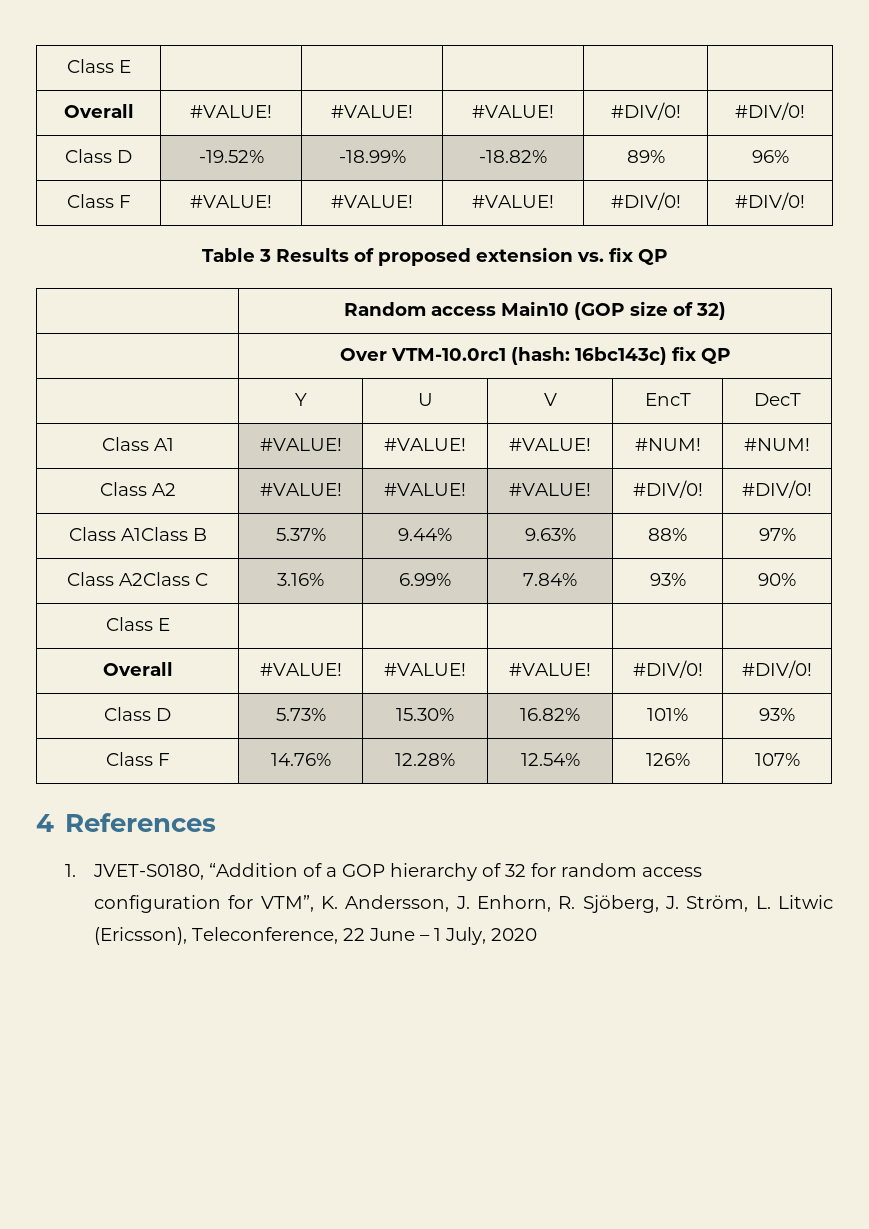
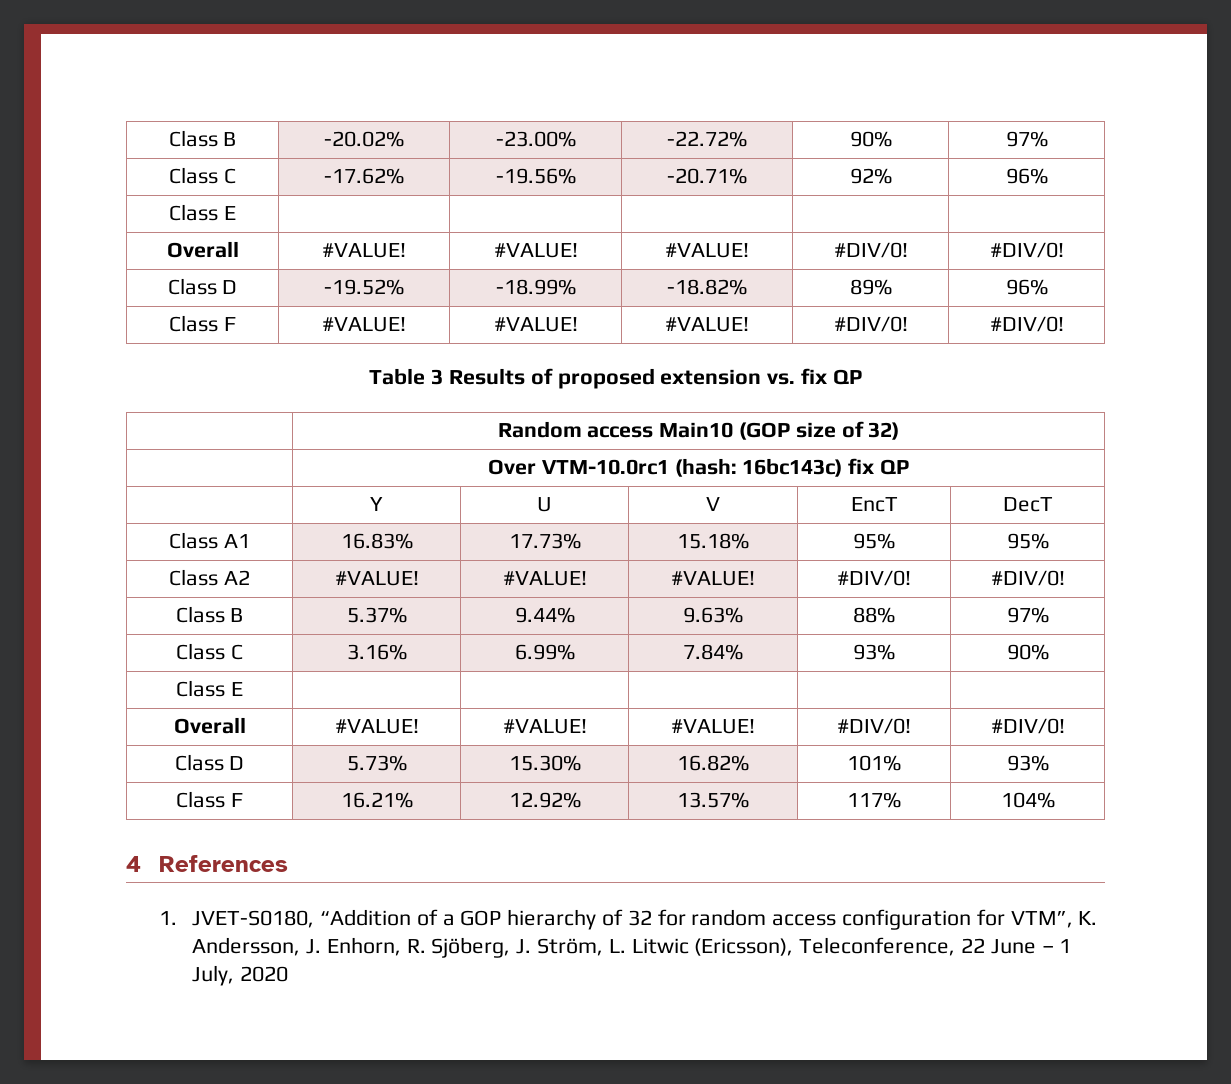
+ Class B | -20.02% | -23.00% | -22.72% | 90% | 97%
+ Class C | -17.62% | -19.56% | -20.71% | 92% | 96%
- Class A1 | #VALUE! | #VALUE! | #VALUE! | #NUM! | #NUM!
+ Class A1 | 16.83% | 17.73% | 15.18% | 95% | 95%
- Class A1Class B | 5.37% | 9.44% | 9.63% | 88% | 97%
+ Class B | 5.37% | 9.44% | 9.63% | 88% | 97%
- Class A2Class C | 3.16% | 6.99% | 7.84% | 93% | 90%
+ Class C | 3.16% | 6.99% | 7.84% | 93% | 90%
- Class F | 14.76% | 12.28% | 12.54% | 126% | 107%
+ Class F | 16.21% | 12.92% | 13.57% | 117% | 104%

